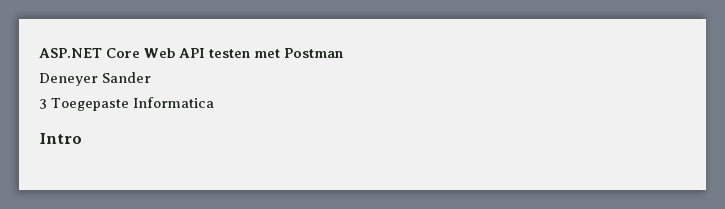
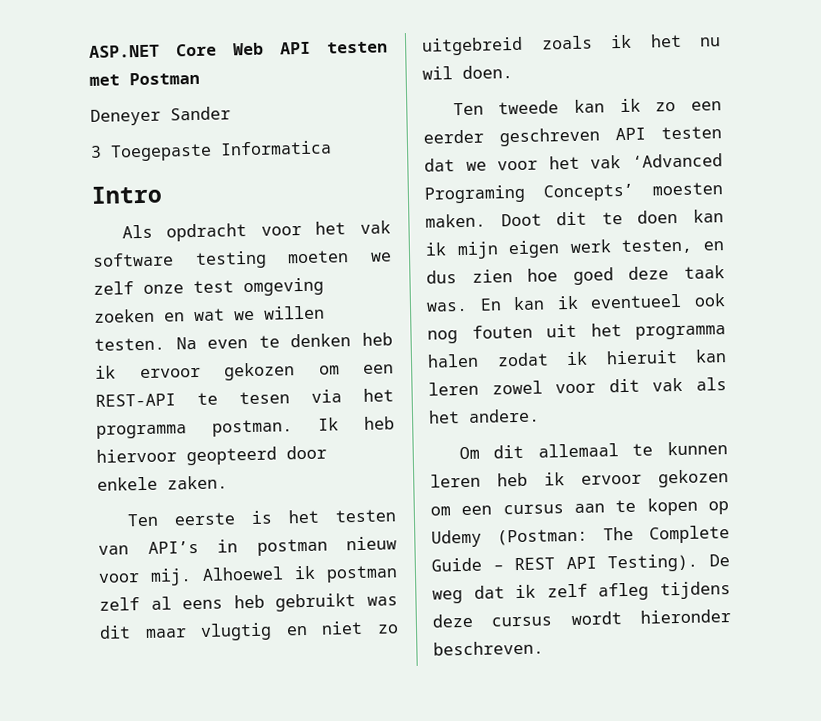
+ Als opdracht voor het vak software testing moeten we zelf onze test omgeving zoeken en wat we willen testen. Na even te denken heb ik ervoor gekozen om een REST-API te tesen via het programma postman. Ik heb hiervoor geopteerd door enkele zaken.
+ Ten eerste is het testen van API’s in postman nieuw voor mij. Alhoewel ik postman zelf al eens heb gebruikt was dit maar vlugtig en niet zo uitgebreid zoals ik het nu wil doen.
+ Ten tweede kan ik zo een eerder geschreven API testen dat we voor het vak ‘Advanced Programing Concepts’ moesten maken. Doot dit te doen kan ik mijn eigen werk testen, en dus zien hoe goed deze taak was. En kan ik eventueel ook nog fouten uit het programma halen zodat ik hieruit kan leren zowel voor dit vak als het andere.
+ Om dit allemaal te kunnen leren heb ik ervoor gekozen om een cursus aan te kopen op Udemy (Postman: The Complete Guide – REST API Testing). De weg dat ik zelf afleg tijdens deze cursus wordt hieronder beschreven.

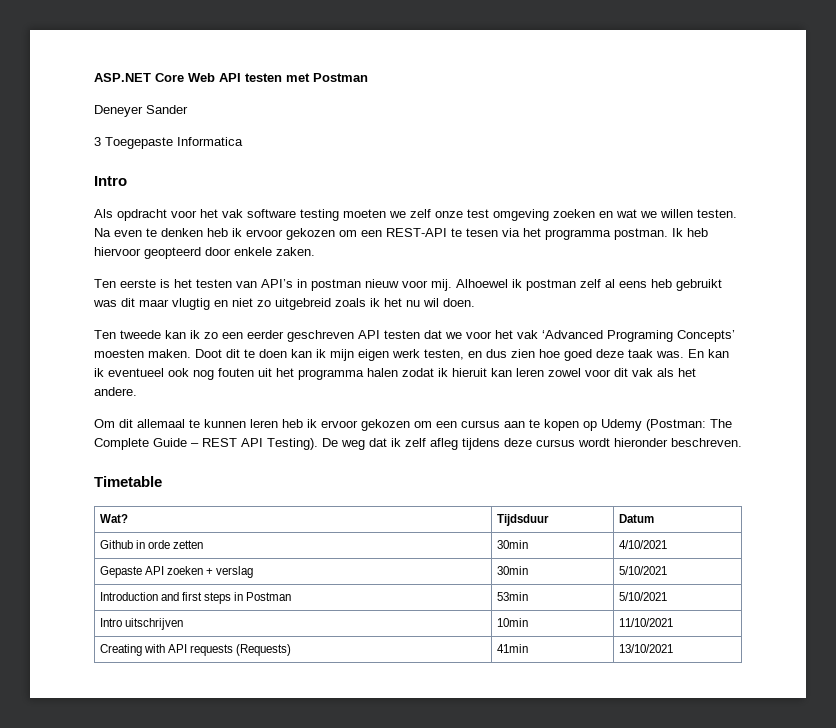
+ Timetable
+ Wat? | Tijdsduur | Datum
+ Github in orde zetten | 30min | 4/10/2021
+ Gepaste API zoeken + verslag | 30min | 5/10/2021
+ Introduction and first steps in Postman | 53min | 5/10/2021
+ Intro uitschrijven | 10min | 11/10/2021
+ Creating with API requests (Requests) | 41min | 13/10/2021

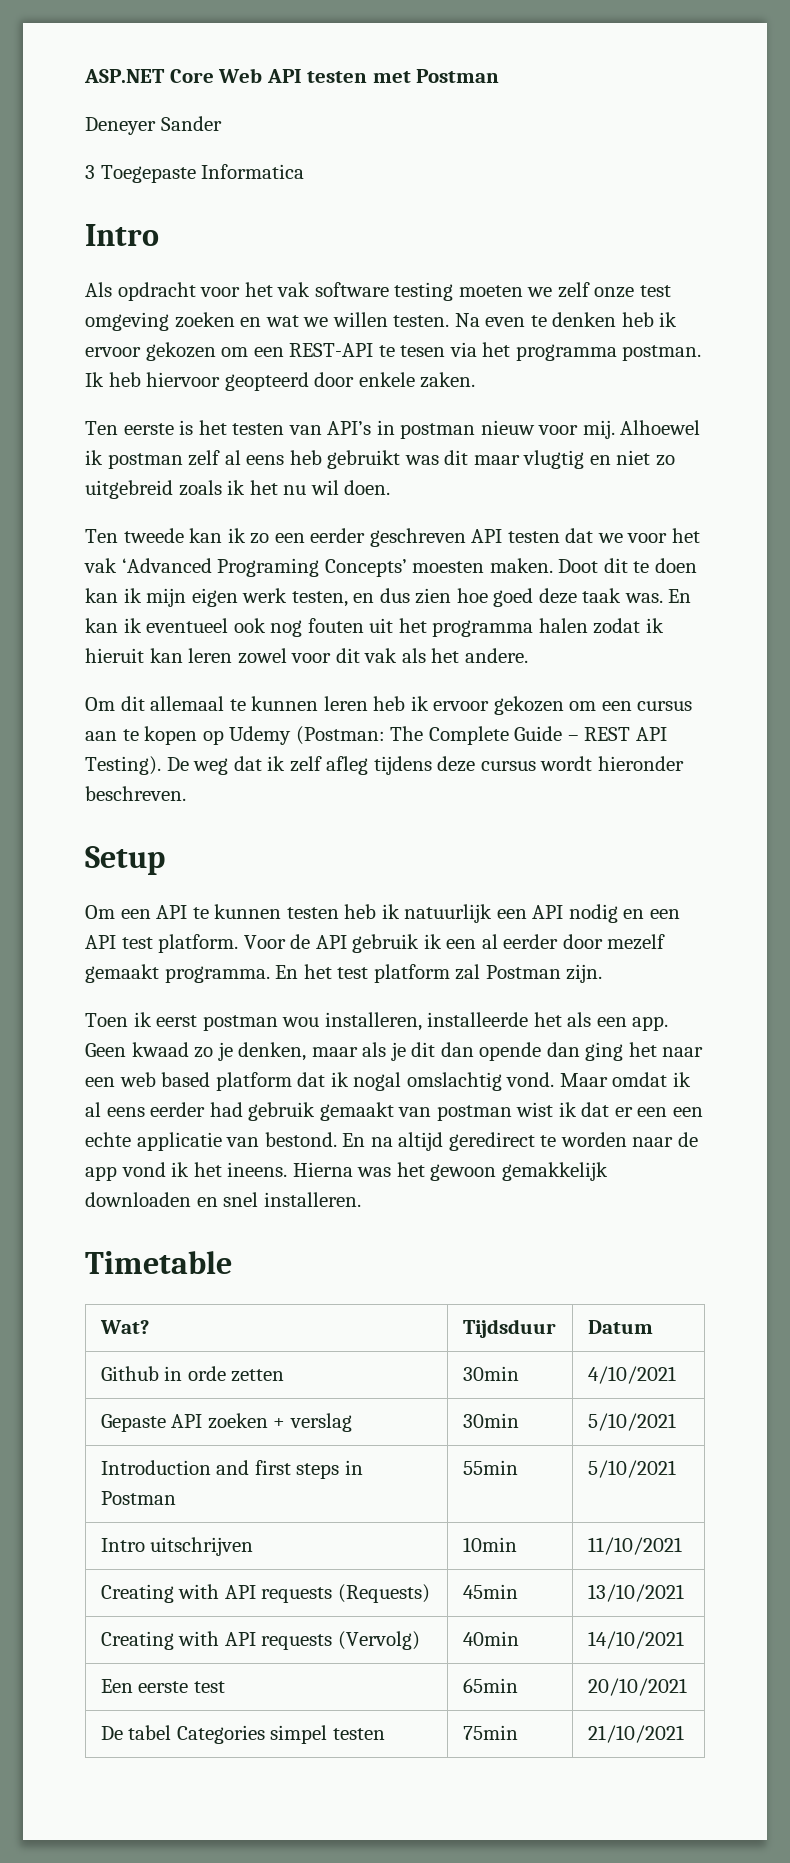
+ Setup
+ Om een API te kunnen testen heb ik natuurlijk een API nodig en een API test platform. Voor de API gebruik ik een al eerder door mezelf gemaakt programma. En het test platform zal Postman zijn.
+ Toen ik eerst postman wou installeren, installeerde het als een app. Geen kwaad zo je denken, maar als je dit dan opende dan ging het naar een web based platform dat ik nogal omslachtig vond. Maar omdat ik al eens eerder had gebruik gemaakt van postman wist ik dat er een een echte applicatie van bestond. En na altijd geredirect te worden naar de app vond ik het ineens. Hierna was het gewoon gemakkelijk downloaden en snel installeren.
- Introduction and first steps in Postman | 53min | 5/10/2021
+ Introduction and first steps in Postman | 55min | 5/10/2021
- Creating with API requests (Requests) | 41min | 13/10/2021
+ Creating with API requests (Requests) | 45min | 13/10/2021
+ Creating with API requests (Vervolg) | 40min | 14/10/2021
+ Een eerste test | 65min | 20/10/2021
+ De tabel Categories simpel testen | 75min | 21/10/2021

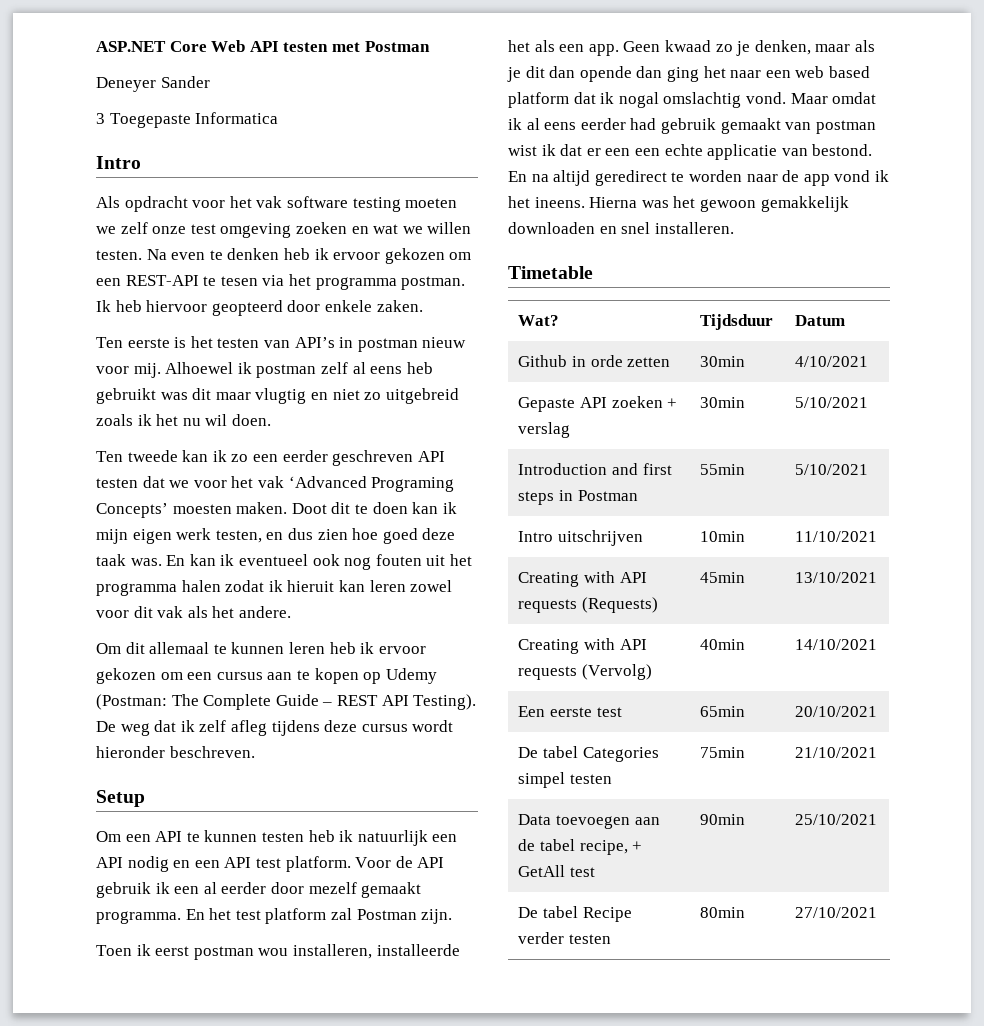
+ Data toevoegen aan de tabel recipe, + GetAll test | 90min | 25/10/2021
+ De tabel Recipe verder testen | 80min | 27/10/2021

